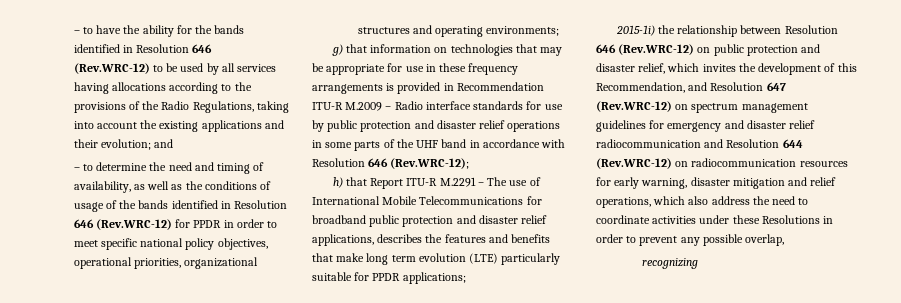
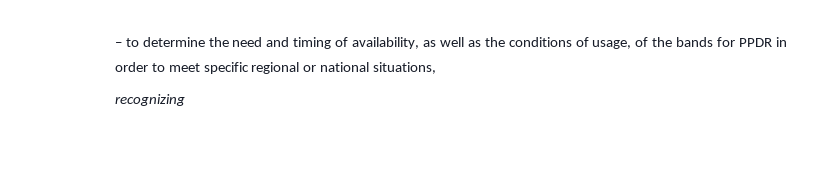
- – to have the ability for the bands identified in Resolution 646 (Rev.WRC-12) to be used by all services having allocations according to the provisions of the Radio Regulations, taking into account the existing applications and their evolution; and
- – to determine the need and timing of availability, as well as the conditions of usage of the bands identified in Resolution 646 (Rev.WRC-12) for PPDR in order to meet specific national policy objectives, operational priorities, organizational structures and operating environments;
- g) that information on technologies that may be appropriate for use in these frequency arrangements is provided in Recommendation ITU-R M.2009 – Radio interface standards for use by public protection and disaster relief operations in some parts of the UHF band in accordance with Resolution 646 (Rev.WRC-12);
- h) that Report ITU-R M.2291 – The use of International Mobile Telecommunications for broadband public protection and disaster relief applications, describes the features and benefits that make long term evolution (LTE) particularly suitable for PPDR applications;
- 2015-1i) the relationship between Resolution 646 (Rev.WRC-12) on public protection and disaster relief, which invites the development of this Recommendation, and Resolution 647 (Rev.WRC-12) on spectrum management guidelines for emergency and disaster relief radiocommunication and Resolution 644 (Rev.WRC-12) on radiocommunication resources for early warning, disaster mitigation and relief operations, which also address the need to coordinate activities under these Resolutions in order to prevent any possible overlap,
+ – to determine the need and timing of availability, as well as the conditions of usage, of the bands for PPDR in order to meet specific regional or national situations,

